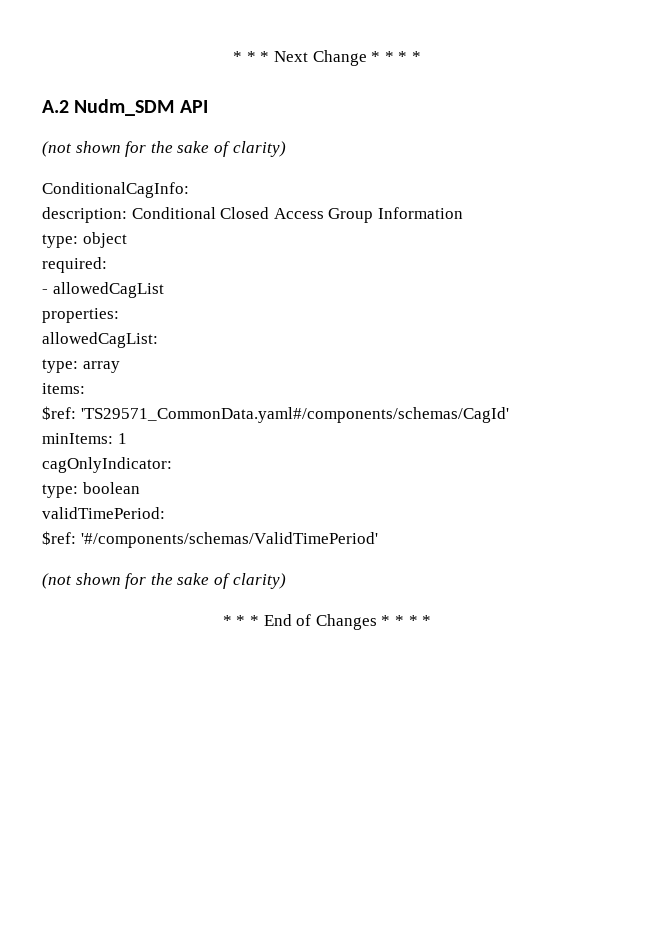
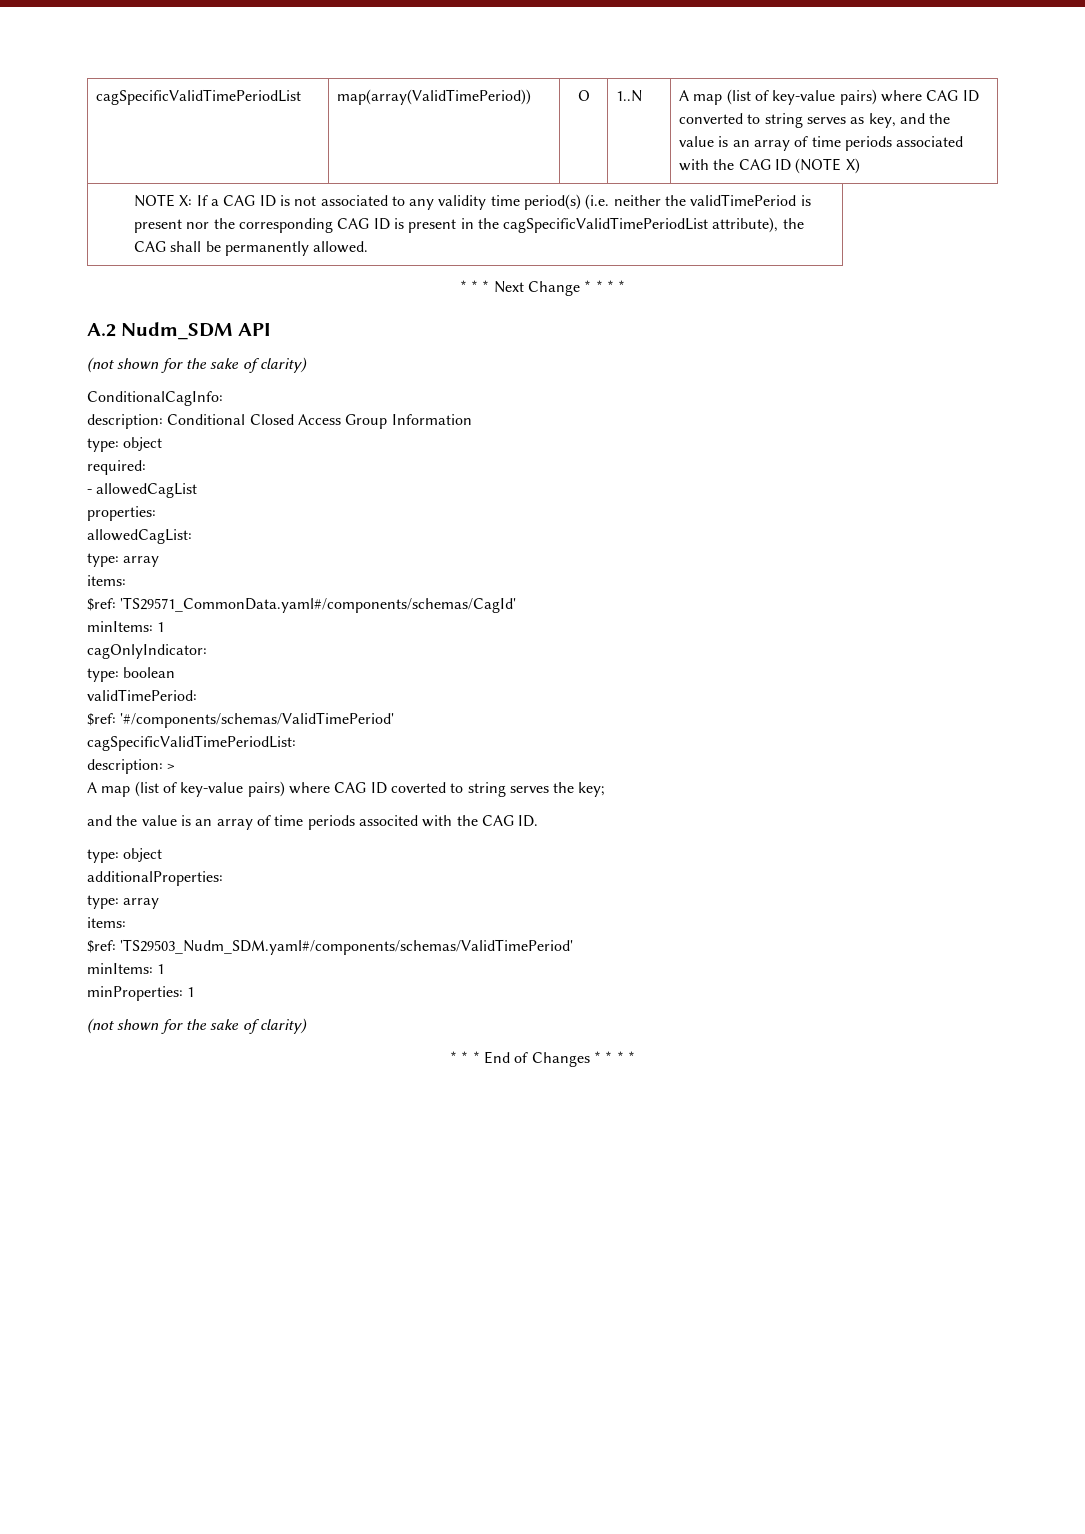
+ cagSpecificValidTimePeriodList | map(array(ValidTimePeriod)) | O | 1..N | A map (list of key-value pairs) where CAG ID converted to string serves as key, and the value is an array of time periods associated with the CAG ID (NOTE X)
+ NOTE X: If a CAG ID is not associated to any validity time period(s) (i.e. neither the validTimePeriod is present nor the corresponding CAG ID is present in the cagSpecificValidTimePeriodList attribute), the CAG shall be permanently allowed.
+ cagSpecificValidTimePeriodList:
+ description: >
+ A map (list of key-value pairs) where CAG ID coverted to string serves the key;
+ and the value is an array of time periods associted with the CAG ID.
+ type: object
+ additionalProperties:
+ type: array
+ items:
+ $ref: 'TS29503_Nudm_SDM.yaml#/components/schemas/ValidTimePeriod'
+ minItems: 1
+ minProperties: 1

